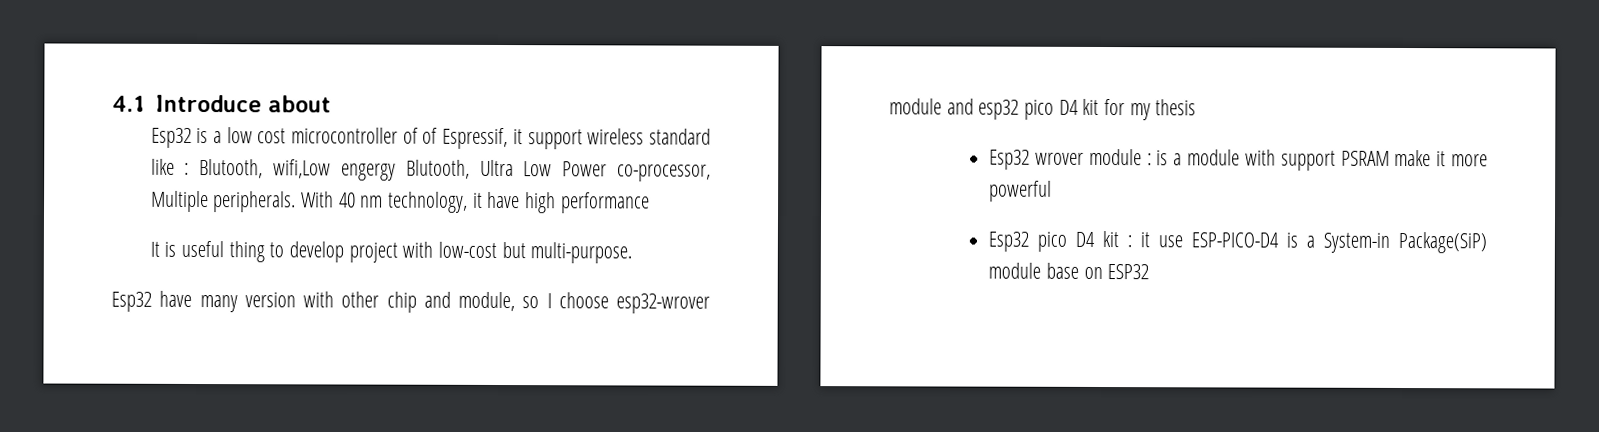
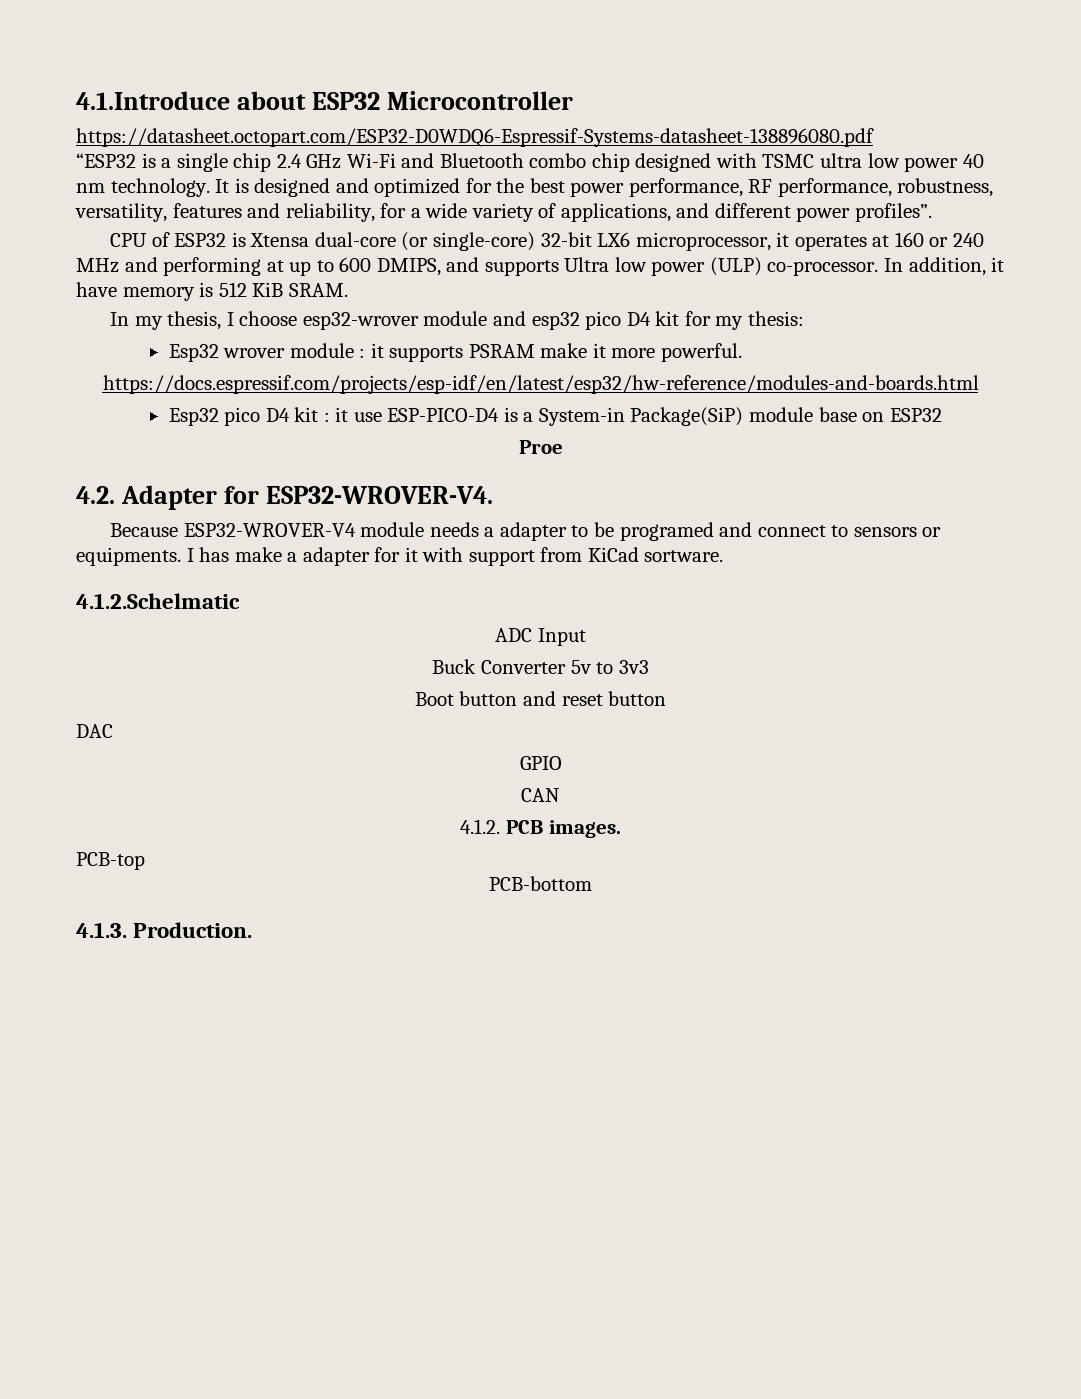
- 4.1 Introduce about
- Esp32 is a low cost microcontroller of of Espressif, it support wireless standard like : Blutooth, wifi,Low engergy Blutooth, Ultra Low Power co-processor, Multiple peripherals. With 40 nm technology, it have high performance
- It is useful thing to develop project with low-cost but multi-purpose.
- Esp32 have many version with other chip and module, so I choose esp32-wrover module and esp32 pico D4 kit for my thesis
+ 4.1.Introduce about ESP32 Microcontroller
+ https://datasheet.octopart.com/ESP32-D0WDQ6-Espressif-Systems-datasheet-138896080.pdf
+ “ESP32 is a single chip 2.4 GHz Wi-Fi and Bluetooth combo chip designed with TSMC ultra low power 40 nm technology. It is designed and optimized for the best power performance, RF performance, robustness, versatility, features and reliability, for a wide variety of applications, and different power profiles”.
+ CPU of ESP32 is Xtensa dual-core (or single-core) 32-bit LX6 microprocessor, it operates at 160 or 240 MHz and performing at up to 600 DMIPS, and supports Ultra low power (ULP) co-processor. In addition, it have memory is 512 KiB SRAM.
+ In my thesis, I choose esp32-wrover module and esp32 pico D4 kit for my thesis:
- Esp32 wrover module : is a module with support PSRAM make it more powerful
+ Esp32 wrover module : it supports PSRAM make it more powerful.
+ https://docs.espressif.com/projects/esp-idf/en/latest/esp32/hw-reference/modules-and-boards.html
+ Proe
+ 4.2. Adapter for ESP32-WROVER-V4.
+ Because ESP32-WROVER-V4 module needs a adapter to be programed and connect to sensors or equipments. I has make a adapter for it with support from KiCad sortware.
+ 4.1.2.Schelmatic
+ ADC Input
+ Buck Converter 5v to 3v3
+ Boot button and reset button
+ DAC
+ GPIO
+ CAN
+ 4.1.2. PCB images.
+ PCB-top
+ PCB-bottom
+ 4.1.3. Production.

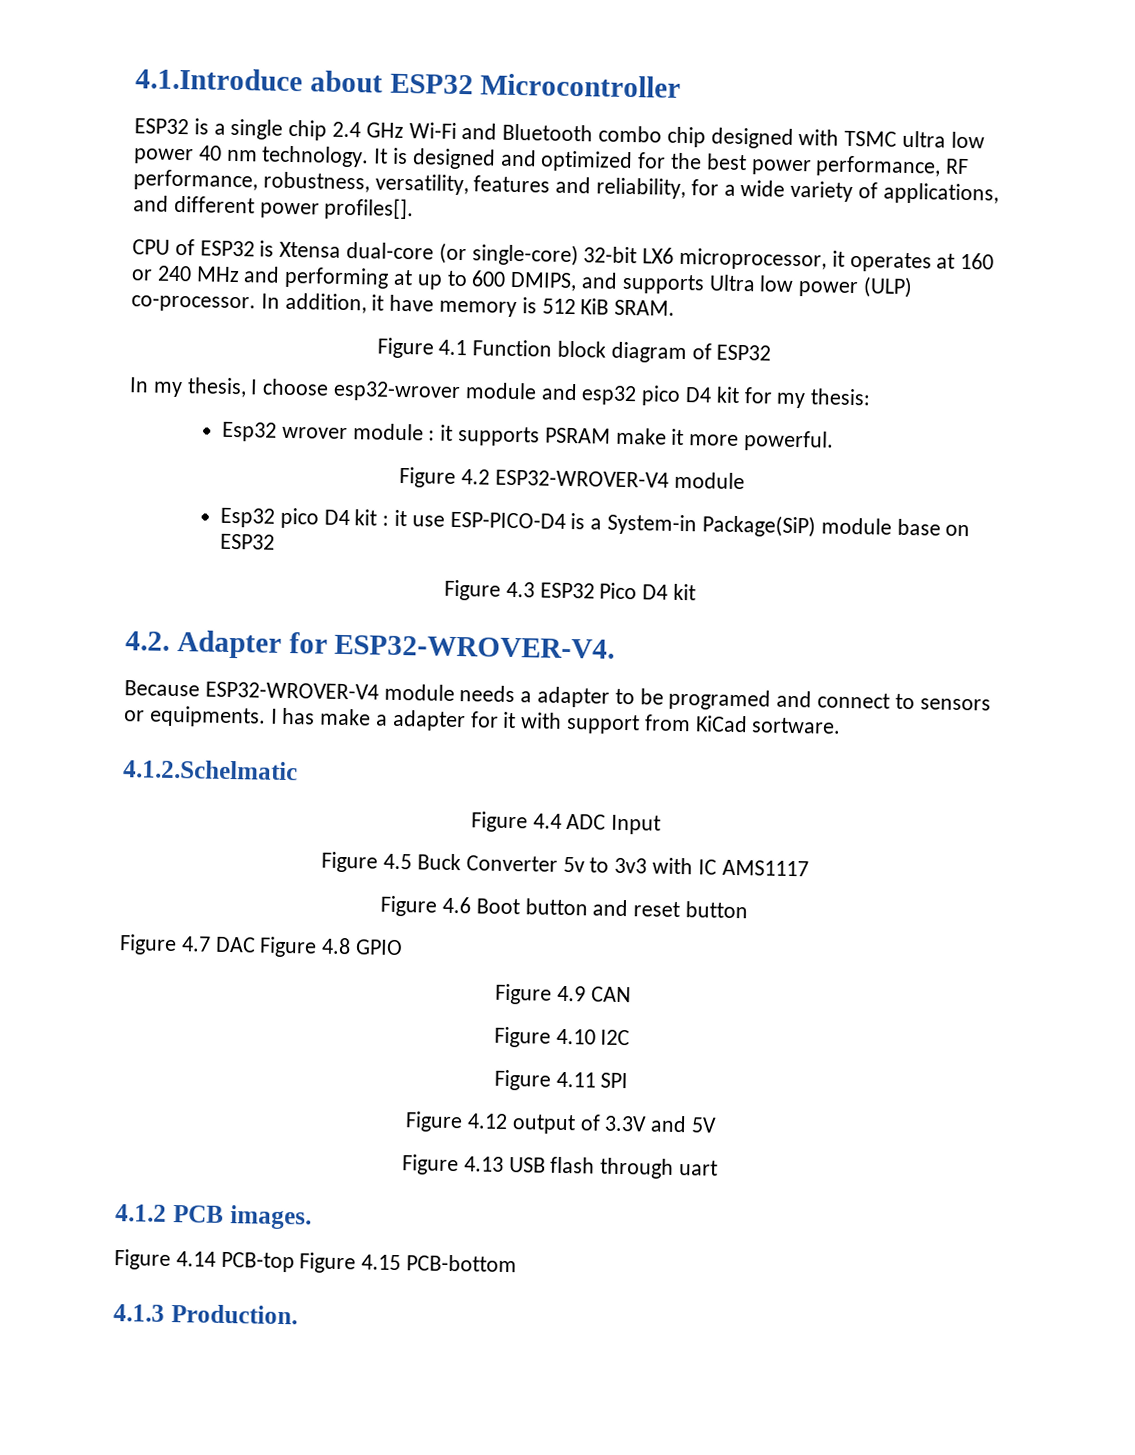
- https://datasheet.octopart.com/ESP32-D0WDQ6-Espressif-Systems-datasheet-138896080.pdf
- “ESP32 is a single chip 2.4 GHz Wi-Fi and Bluetooth combo chip designed with TSMC ultra low power 40 nm technology.
+ ESP32 is a single chip 2.4 GHz Wi-Fi and Bluetooth combo chip designed with TSMC ultra low power 40 nm technology.
- It is designed and optimized for the best power performance, RF performance, robustness, versatility, features and reliability, for a wide variety of applications, and different power profiles”.
+ It is designed and optimized for the best power performance, RF performance, robustness, versatility, features and reliability, for a wide variety of applications, and different power profiles[].
+ Figure 4.1 Function block diagram of ESP32
- https://docs.espressif.com/projects/esp-idf/en/latest/esp32/hw-reference/modules-and-boards.html
+ Figure 4.2 ESP32-WROVER-V4 module
- Proe
+ Figure 4.3 ESP32 Pico D4 kit
- ADC Input
+ Figure 4.4 ADC Input
- Buck Converter 5v to 3v3
- Boot button and reset button
+ Figure 4.5 Buck Converter 5v to 3v3 with IC AMS1117
+ Figure 4.6 Boot button and reset button
- DAC
- GPIO
+ Figure 4.7 DAC Figure 4.8 GPIO
- CAN
+ Figure 4.9 CAN
- 4.1.2. PCB images.
+ Figure 4.10 I2C
+ Figure 4.11 SPI
+ Figure 4.12 output of 3.3V and 5V
+ Figure 4.13 USB flash through uart
+ 4.1.2 PCB images.
- PCB-top
- PCB-bottom
+ Figure 4.14 PCB-top Figure 4.15 PCB-bottom
- 4.1.3. Production.
+ 4.1.3 Production.

